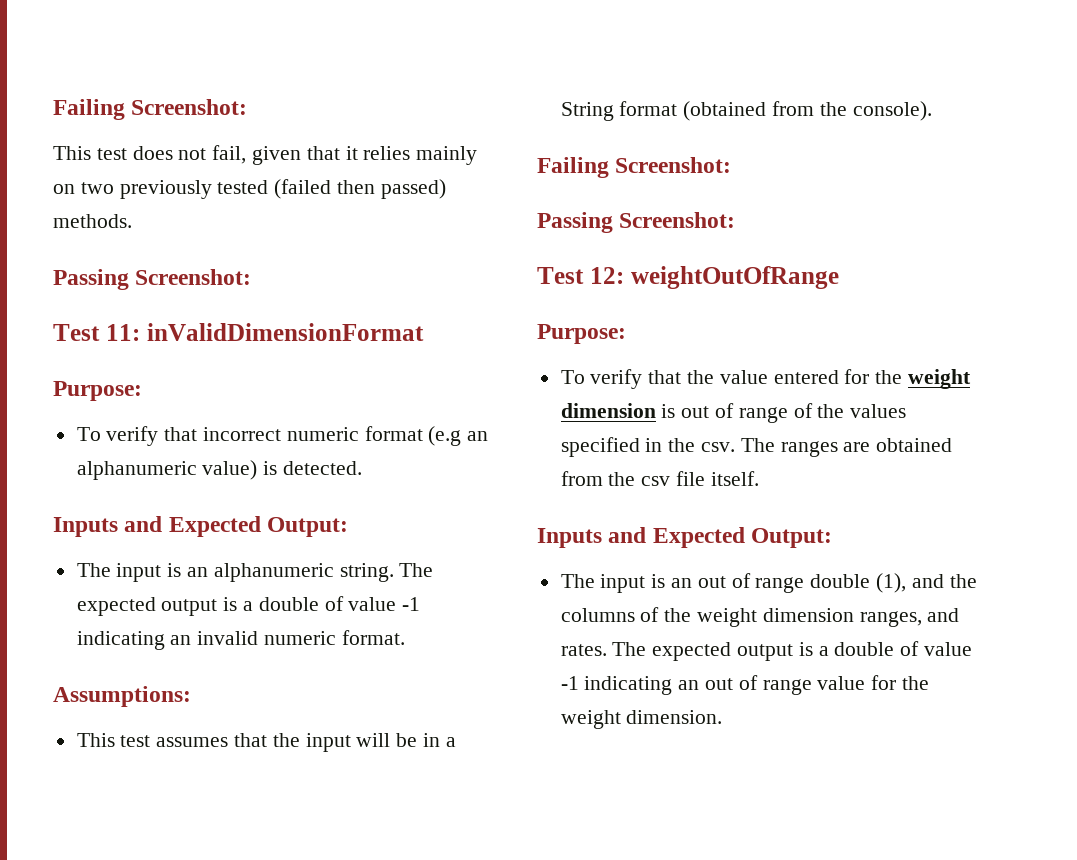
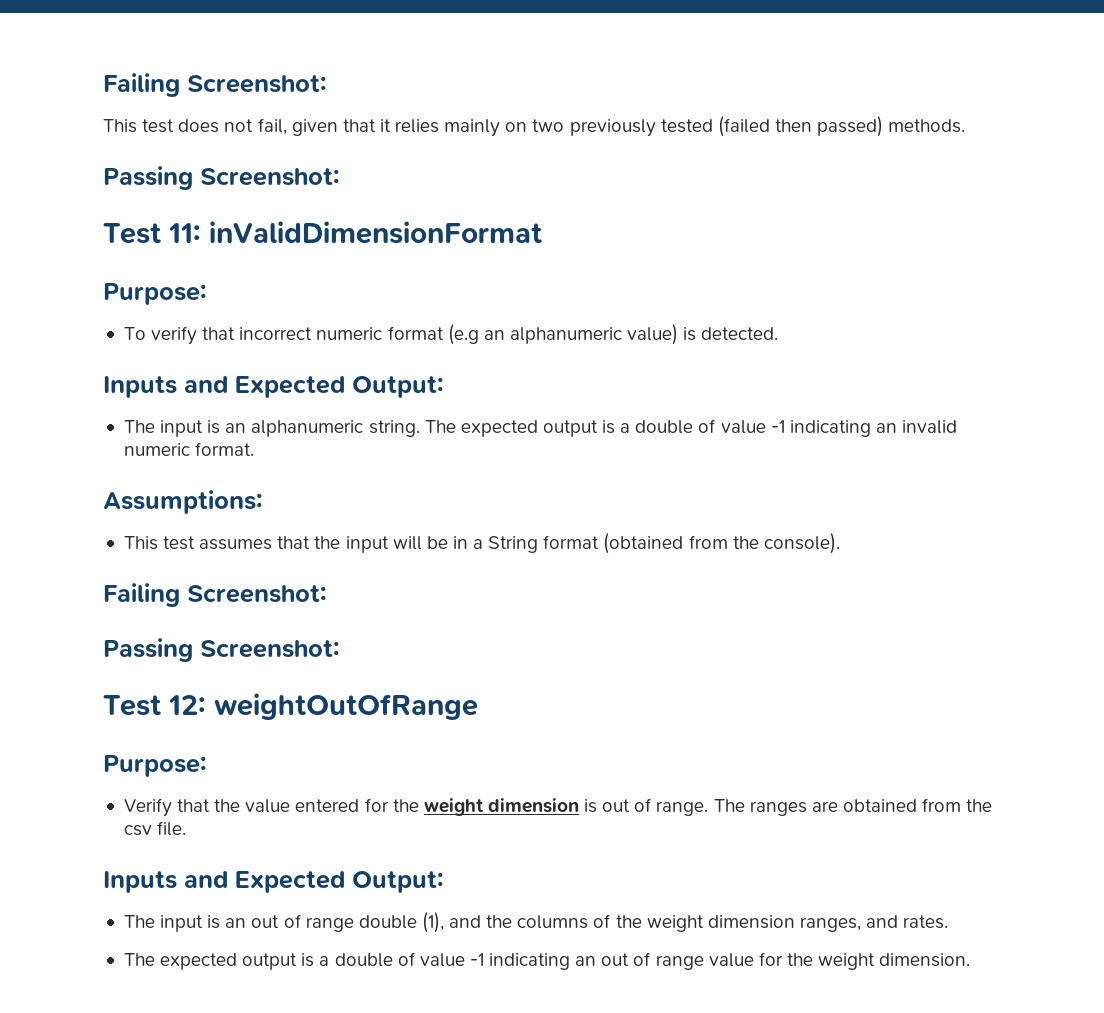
- To verify that the value entered for the weight dimension is out of range of the values specified in the csv.
+ Verify that the value entered for the weight dimension is out of range.
- The ranges are obtained from the csv file itself.
+ The ranges are obtained from the csv file.
- The input is an out of range double (1), and the columns of the weight dimension ranges, and rates. The expected output is a double of value -1 indicating an out of range value for the weight dimension.
+ The input is an out of range double (1), and the columns of the weight dimension ranges, and rates.
+ The expected output is a double of value -1 indicating an out of range value for the weight dimension.

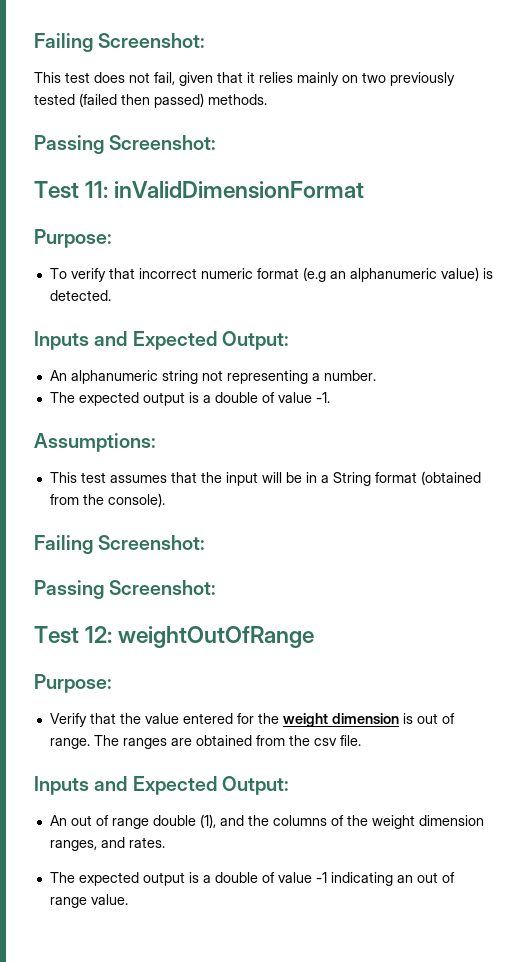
- The input is an alphanumeric string. The expected output is a double of value -1 indicating an invalid numeric format.
+ An alphanumeric string not representing a number.
+ The expected output is a double of value -1.
- The input is an out of range double (1), and the columns of the weight dimension ranges, and rates.
+ An out of range double (1), and the columns of the weight dimension ranges, and rates.
- The expected output is a double of value -1 indicating an out of range value for the weight dimension.
+ The expected output is a double of value -1 indicating an out of range value.

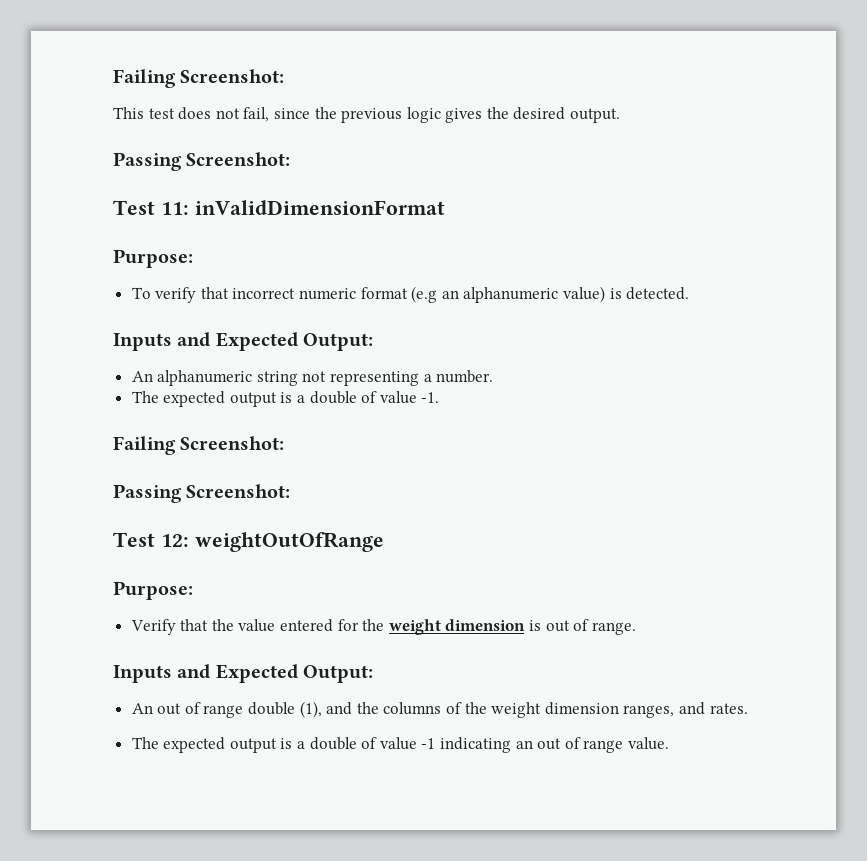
- This test does not fail, given that it relies mainly on two previously tested (failed then passed) methods.
+ This test does not fail, since the previous logic gives the desired output.
- Assumptions:
- This test assumes that the input will be in a String format (obtained from the console).
- The ranges are obtained from the csv file.

